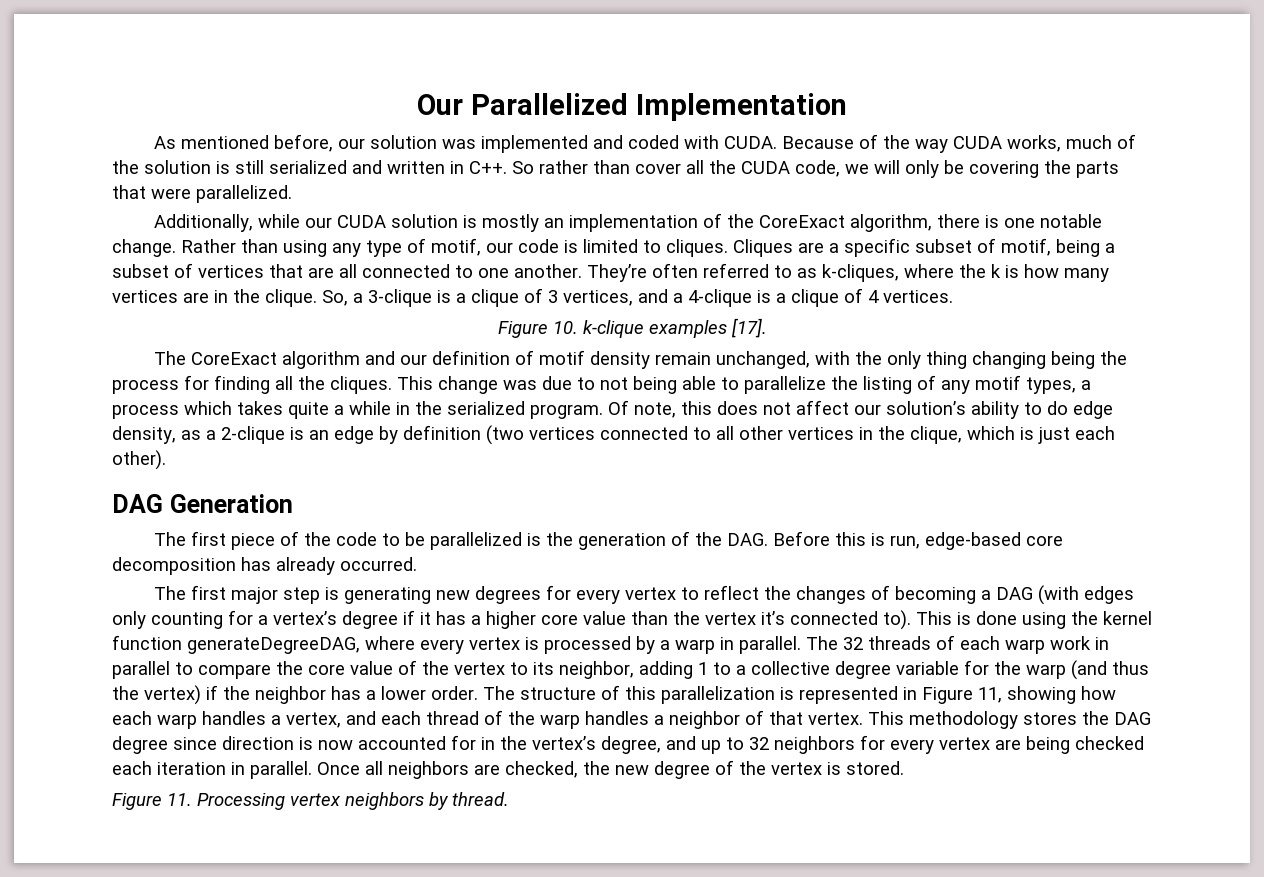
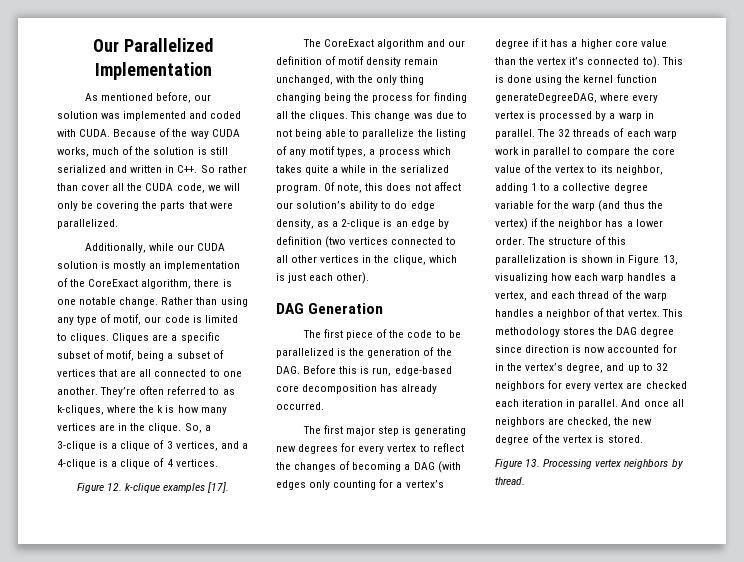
- Figure 10. k-clique examples [17].
+ Figure 12. k-clique examples [17].
- The structure of this parallelization is represented in Figure 11, showing how each warp handles a vertex, and each thread of the warp handles a neighbor of that vertex.
+ The structure of this parallelization is shown in Figure 13, visualizing how each warp handles a vertex, and each thread of the warp handles a neighbor of that vertex.
- This methodology stores the DAG degree since direction is now accounted for in the vertex’s degree, and up to 32 neighbors for every vertex are being checked each iteration in parallel.
+ This methodology stores the DAG degree since direction is now accounted for in the vertex’s degree, and up to 32 neighbors for every vertex are checked each iteration in parallel.
- Once all neighbors are checked, the new degree of the vertex is stored.
+ And once all neighbors are checked, the new degree of the vertex is stored.
- Figure 11. Processing vertex neighbors by thread.
+ Figure 13. Processing vertex neighbors by thread.

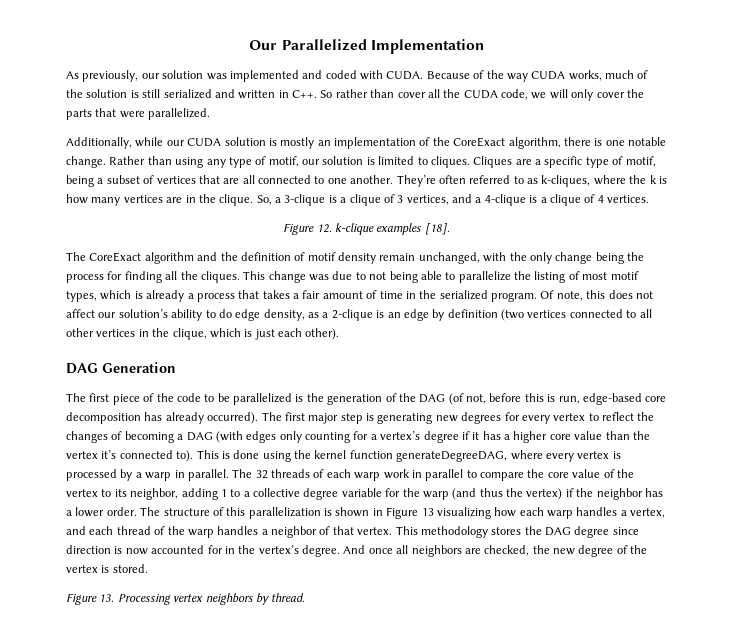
- As mentioned before, our solution was implemented and coded with CUDA.
+ As previously, our solution was implemented and coded with CUDA.
- Because of the way CUDA works, much of the solution is still serialized and written in C++. So rather than cover all the CUDA code, we will only be covering the parts that were parallelized.
+ Because of the way CUDA works, much of the solution is still serialized and written in C++. So rather than cover all the CUDA code, we will only cover the parts that were parallelized.
- Rather than using any type of motif, our code is limited to cliques.
+ Rather than using any type of motif, our solution is limited to cliques.
- Cliques are a specific subset of motif, being a subset of vertices that are all connected to one another.
+ Cliques are a specific type of motif, being a subset of vertices that are all connected to one another.
- Figure 12. k-clique examples [17].
+ Figure 12. k-clique examples [18].
- The CoreExact algorithm and our definition of motif density remain unchanged, with the only thing changing being the process for finding all the cliques.
+ The CoreExact algorithm and the definition of motif density remain unchanged, with the only change being the process for finding all the cliques.
- This change was due to not being able to parallelize the listing of any motif types, a process which takes quite a while in the serialized program.
+ This change was due to not being able to parallelize the listing of most motif types, which is already a process that takes a fair amount of time in the serialized program.
- The first piece of the code to be parallelized is the generation of the DAG. Before this is run, edge-based core decomposition has already occurred.
- The first major step is generating new degrees for every vertex to reflect the changes of becoming a DAG (with edges only counting for a vertex’s degree if it has a higher core value than the vertex it’s connected to).
+ The first piece of the code to be parallelized is the generation of the DAG (of not, before this is run, edge-based core decomposition has already occurred). The first major step is generating new degrees for every vertex to reflect the changes of becoming a DAG (with edges only counting for a vertex’s degree if it has a higher core value than the vertex it’s connected to).
- The structure of this parallelization is shown in Figure 13, visualizing how each warp handles a vertex, and each thread of the warp handles a neighbor of that vertex.
+ The structure of this parallelization is shown in Figure 13 visualizing how each warp handles a vertex, and each thread of the warp handles a neighbor of that vertex.
- This methodology stores the DAG degree since direction is now accounted for in the vertex’s degree, and up to 32 neighbors for every vertex are checked each iteration in parallel.
+ This methodology stores the DAG degree since direction is now accounted for in the vertex’s degree.

